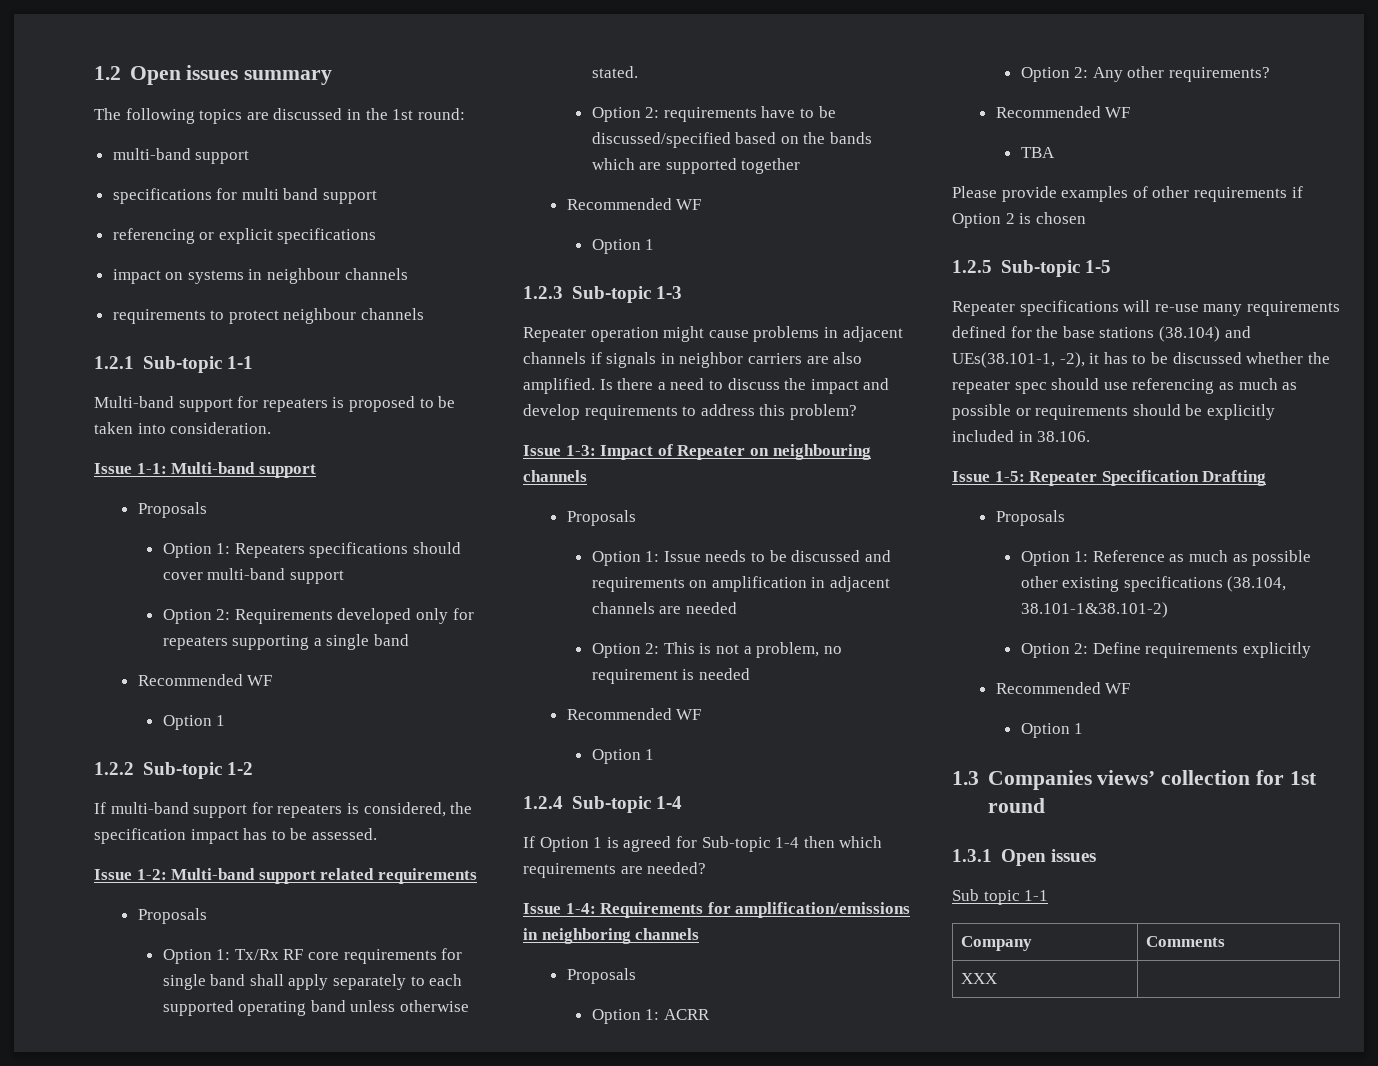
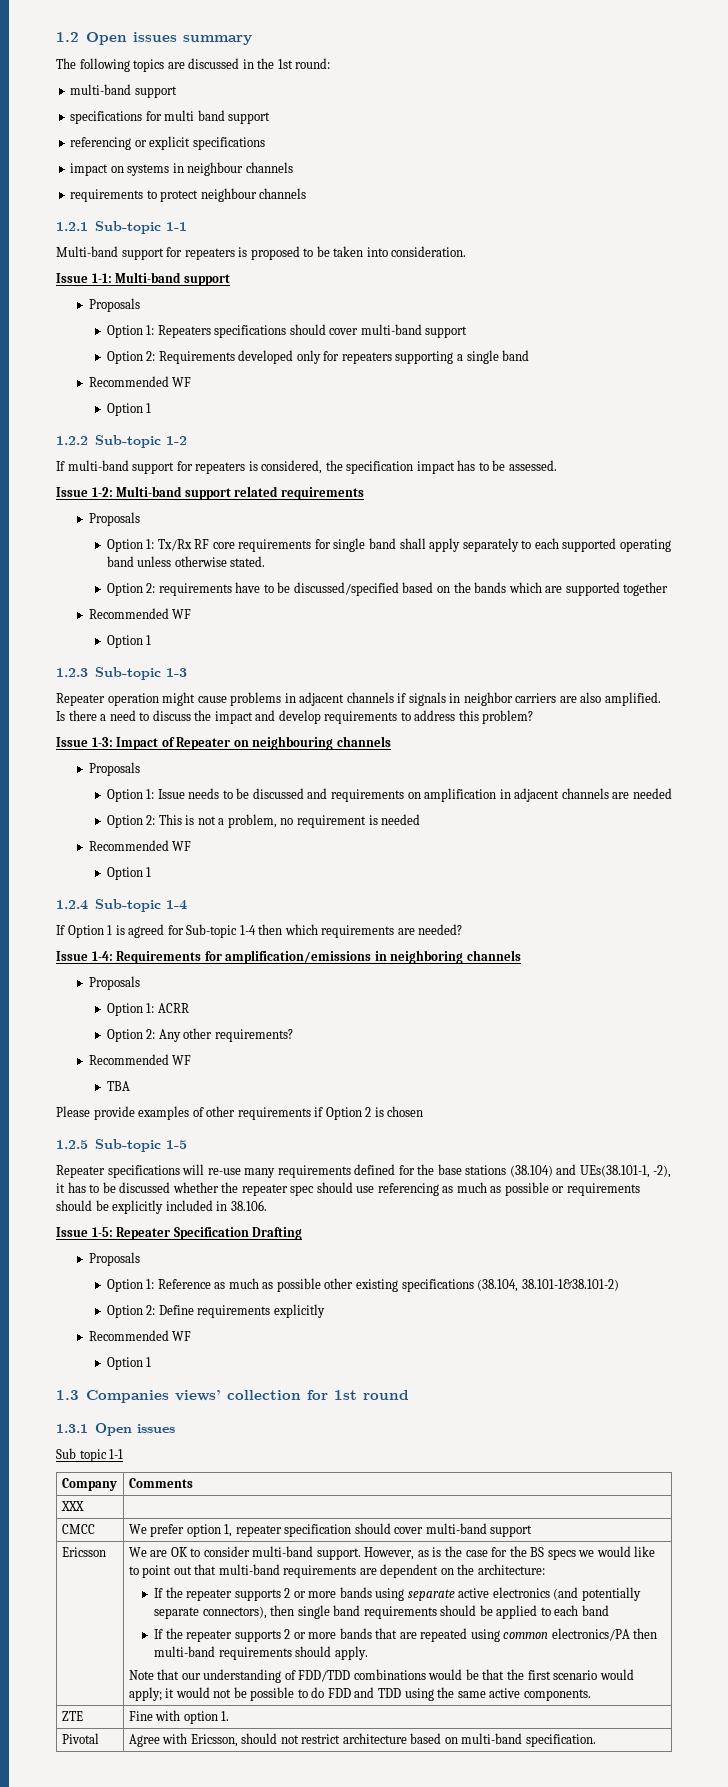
+ CMCC | We prefer option 1, repeater specification should cover multi-band support
+ Ericsson | We are OK to consider multi-band support. However, as is the case for the BS specs we would like to point out that multi-band requirements are dependent on the architecture:
+ If the repeater supports 2 or more bands using separate active electronics (and potentially separate connectors), then single band requirements should be applied to each band
+ If the repeater supports 2 or more bands that are repeated using common electronics/PA then multi-band requirements should apply.
+ Note that our understanding of FDD/TDD combinations would be that the first scenario would apply; it would not be possible to do FDD and TDD using the same active components.
+ ZTE | Fine with option 1.
+ Pivotal | Agree with Ericsson, should not restrict architecture based on multi-band specification.

